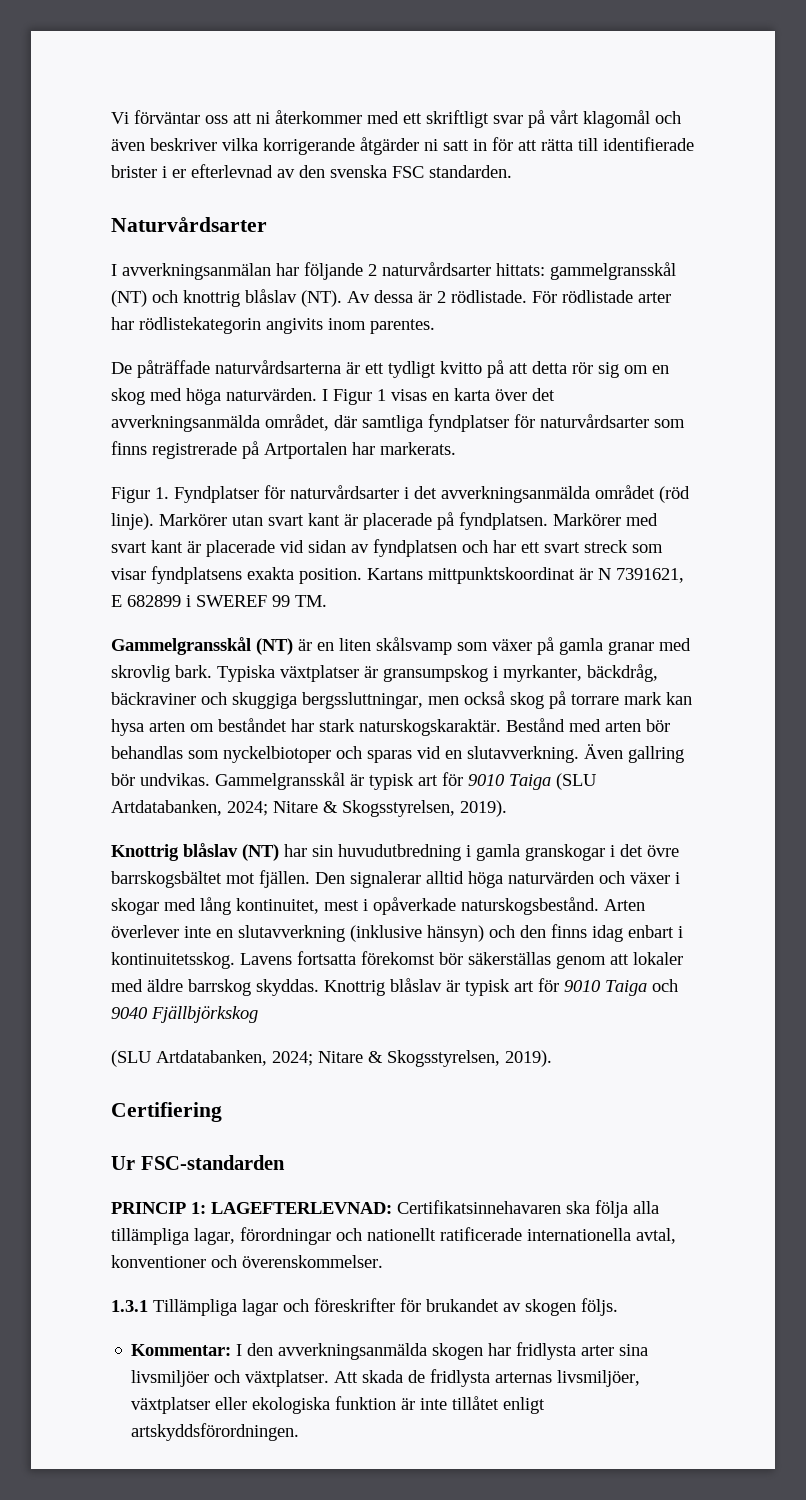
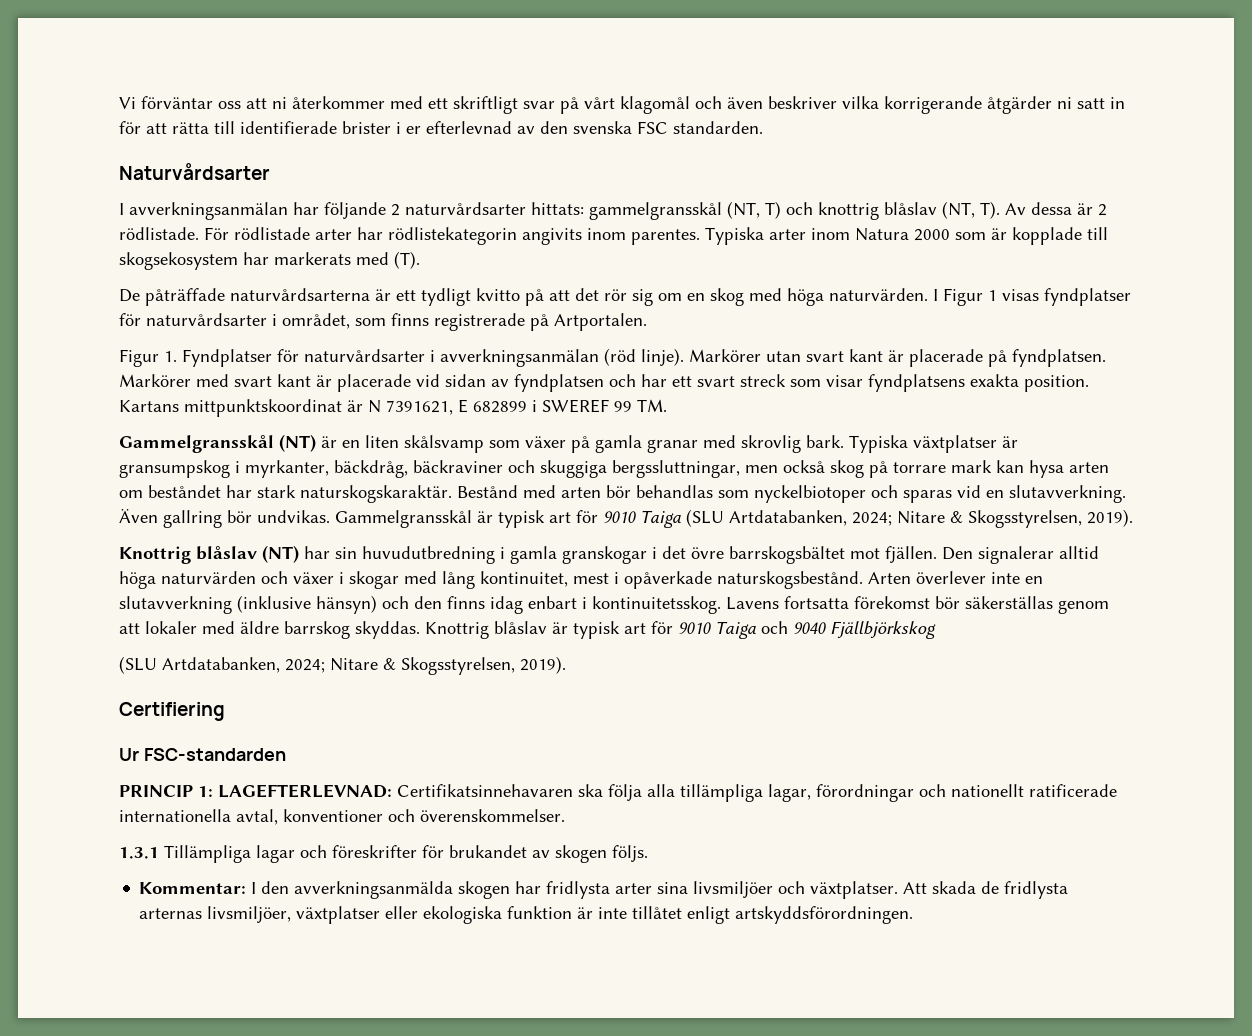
- I avverkningsanmälan har följande 2 naturvårdsarter hittats: gammelgransskål (NT) och knottrig blåslav (NT). Av dessa är 2 rödlistade.
+ I avverkningsanmälan har följande 2 naturvårdsarter hittats: gammelgransskål (NT, T) och knottrig blåslav (NT, T). Av dessa är 2 rödlistade.
+ Typiska arter inom Natura 2000 som är kopplade till skogsekosystem har markerats med (T).
- De påträffade naturvårdsarterna är ett tydligt kvitto på att detta rör sig om en skog med höga naturvärden.
+ De påträffade naturvårdsarterna är ett tydligt kvitto på att det rör sig om en skog med höga naturvärden.
- I Figur 1 visas en karta över det avverkningsanmälda området, där samtliga fyndplatser för naturvårdsarter som finns registrerade på Artportalen har markerats.
+ I Figur 1 visas fyndplatser för naturvårdsarter i området, som finns registrerade på Artportalen.
- Figur 1. Fyndplatser för naturvårdsarter i det avverkningsanmälda området (röd linje).
+ Figur 1. Fyndplatser för naturvårdsarter i avverkningsanmälan (röd linje).

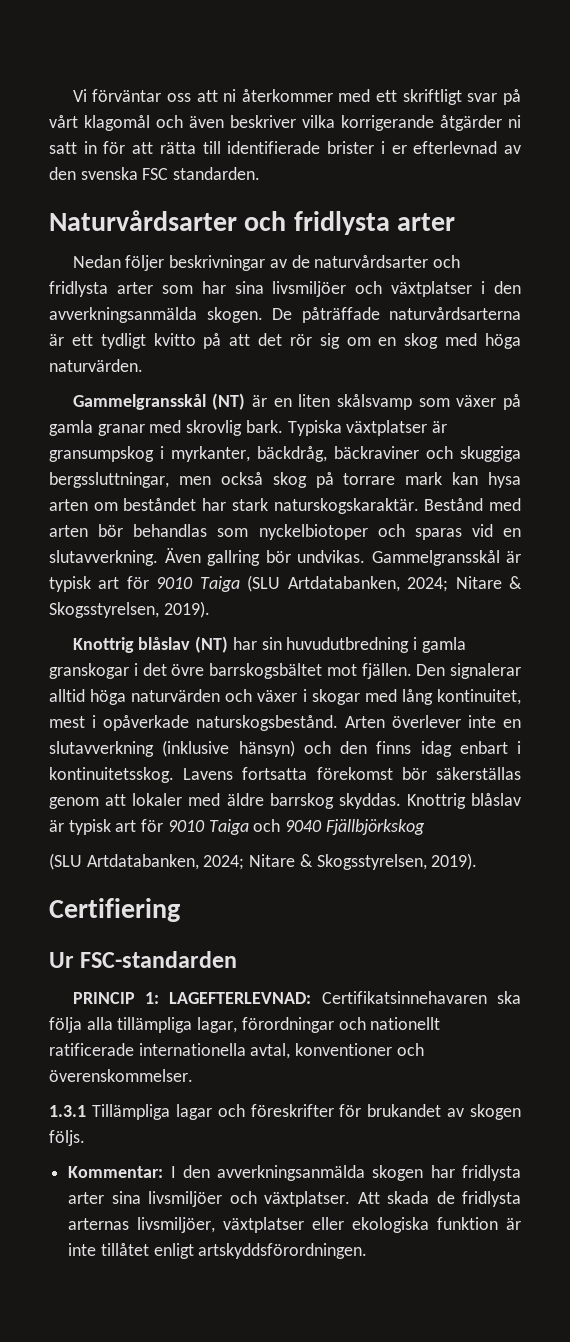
- Naturvårdsarter
- I avverkningsanmälan har följande 2 naturvårdsarter hittats: gammelgransskål (NT, T) och knottrig blåslav (NT, T). Av dessa är 2 rödlistade. För rödlistade arter har rödlistekategorin angivits inom parentes. Typiska arter inom Natura 2000 som är kopplade till skogsekosystem har markerats med (T).
- De påträffade naturvårdsarterna är ett tydligt kvitto på att det rör sig om en skog med höga naturvärden. I Figur 1 visas fyndplatser för naturvårdsarter i området, som finns registrerade på Artportalen.
- Figur 1. Fyndplatser för naturvårdsarter i avverkningsanmälan (röd linje). Markörer utan svart kant är placerade på fyndplatsen. Markörer med svart kant är placerade vid sidan av fyndplatsen och har ett svart streck som visar fyndplatsens exakta position. Kartans mittpunktskoordinat är N 7391621, E 682899 i SWEREF 99 TM.
+ Naturvårdsarter och fridlysta arter
+ Nedan följer beskrivningar av de naturvårdsarter och fridlysta arter som har sina livsmiljöer och växtplatser i den avverkningsanmälda skogen. De påträffade naturvårdsarterna är ett tydligt kvitto på att det rör sig om en skog med höga naturvärden.

